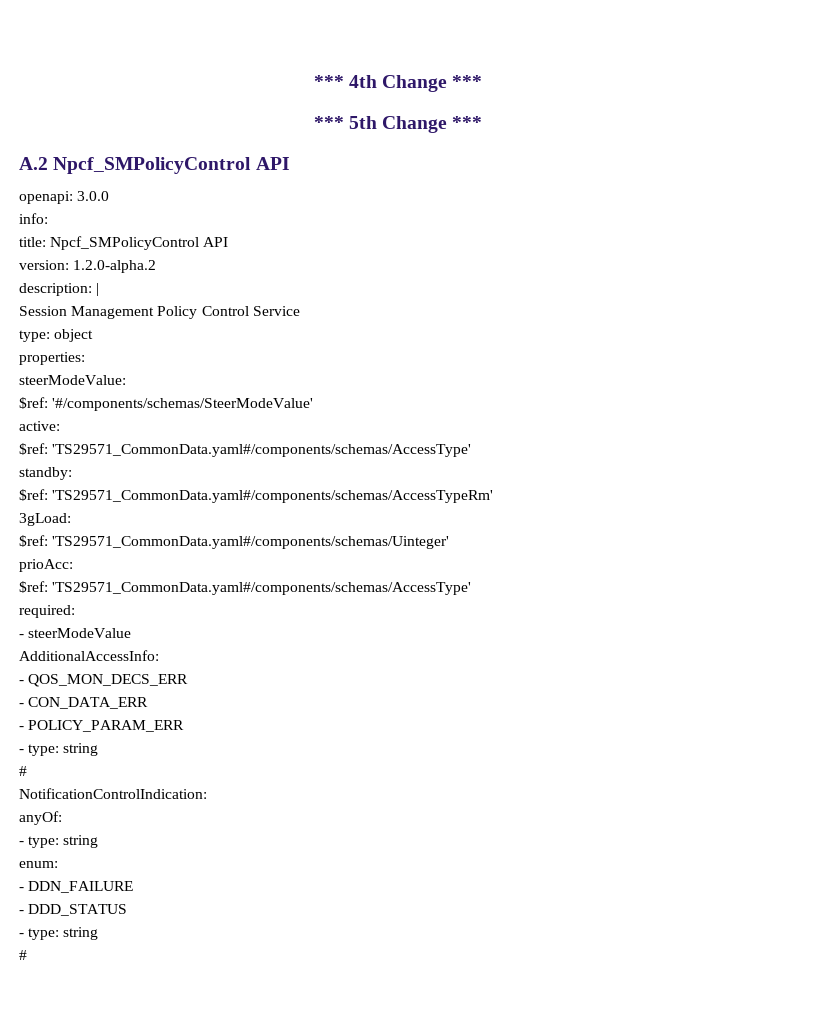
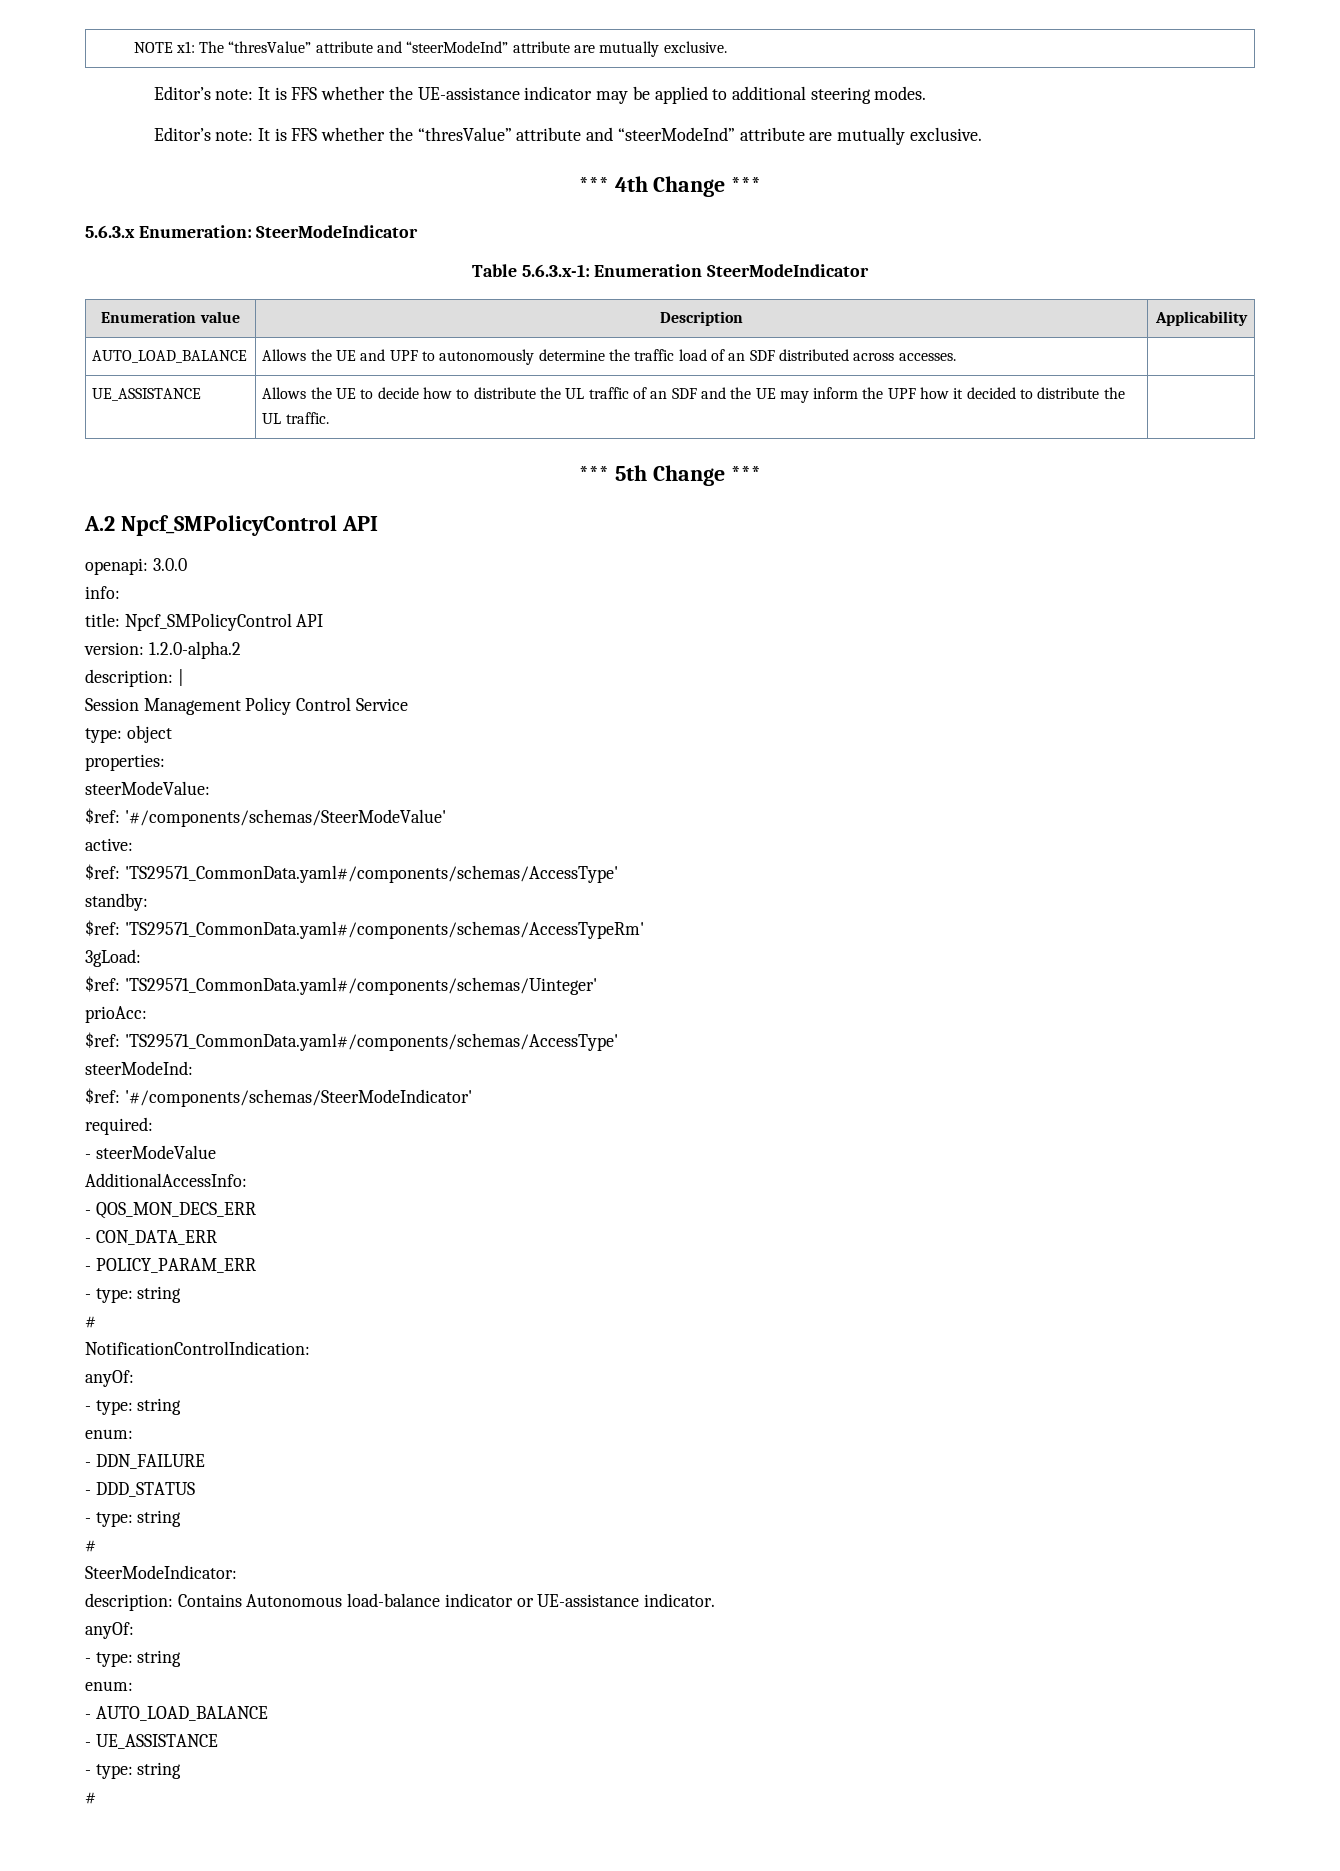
+ NOTE x1: The “thresValue” attribute and “steerModeInd” attribute are mutually exclusive.
+ Editor’s note: It is FFS whether the UE-assistance indicator may be applied to additional steering modes.
+ Editor’s note: It is FFS whether the “thresValue” attribute and “steerModeInd” attribute are mutually exclusive.
  *** 4th Change ***
+ 5.6.3.x Enumeration: SteerModeIndicator
+ Table 5.6.3.x-1: Enumeration SteerModeIndicator
+ Enumeration value | Description | Applicability
+ AUTO_LOAD_BALANCE | Allows the UE and UPF to autonomously determine the traffic load of an SDF distributed across accesses. |
+ UE_ASSISTANCE | Allows the UE to decide how to distribute the UL traffic of an SDF and the UE may inform the UPF how it decided to distribute the UL traffic. |
+ steerModeInd:
+ $ref: '#/components/schemas/SteerModeIndicator'
+ SteerModeIndicator:
+ description: Contains Autonomous load-balance indicator or UE-assistance indicator.
+ anyOf:
+ - type: string
+ enum:
+ - AUTO_LOAD_BALANCE
+ - UE_ASSISTANCE
+ - type: string
+ #

